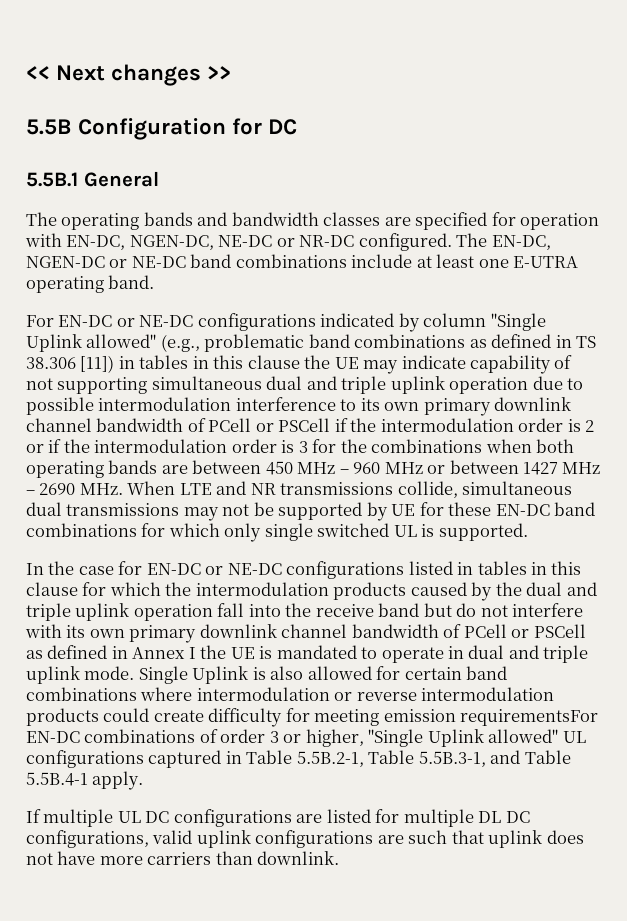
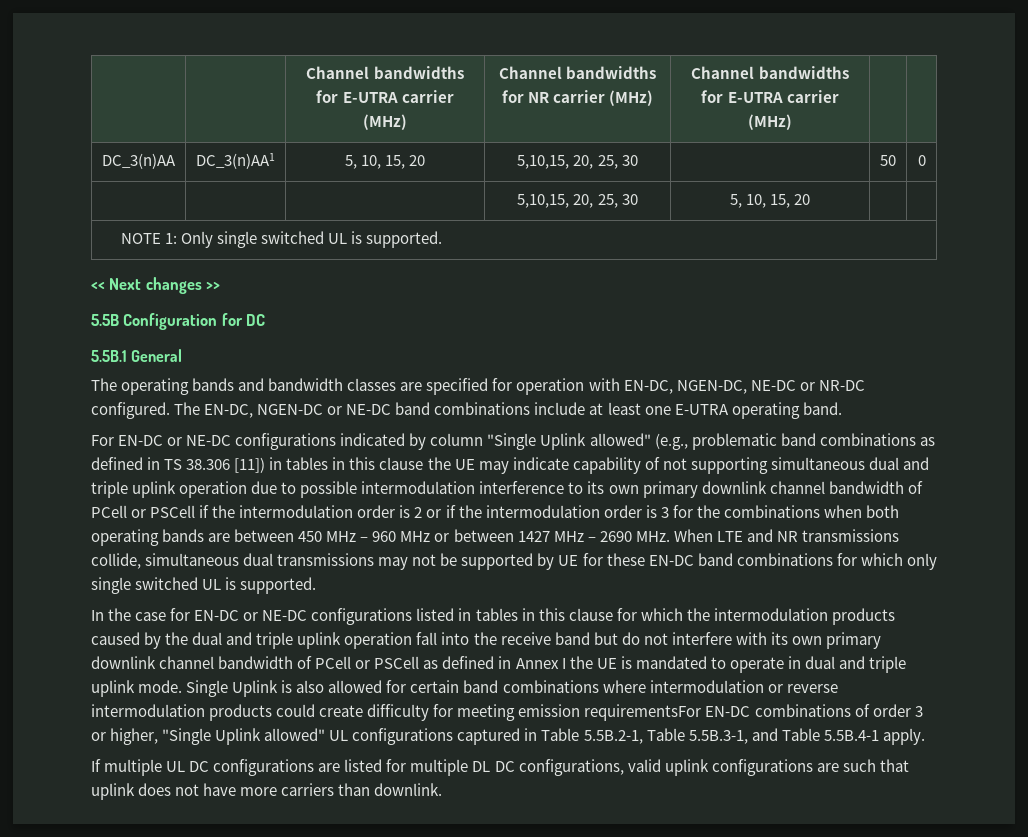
+ | | Channel bandwidths for E-UTRA carrier (MHz) | Channel bandwidths for NR carrier (MHz) | Channel bandwidths for E-UTRA carrier (MHz) | |
+ DC_3(n)AA | DC_3(n)AA1 | 5, 10, 15, 20 | 5,10,15, 20, 25, 30 | | 50 | 0
+ | | | 5,10,15, 20, 25, 30 | 5, 10, 15, 20 | |
+ NOTE 1: Only single switched UL is supported.

